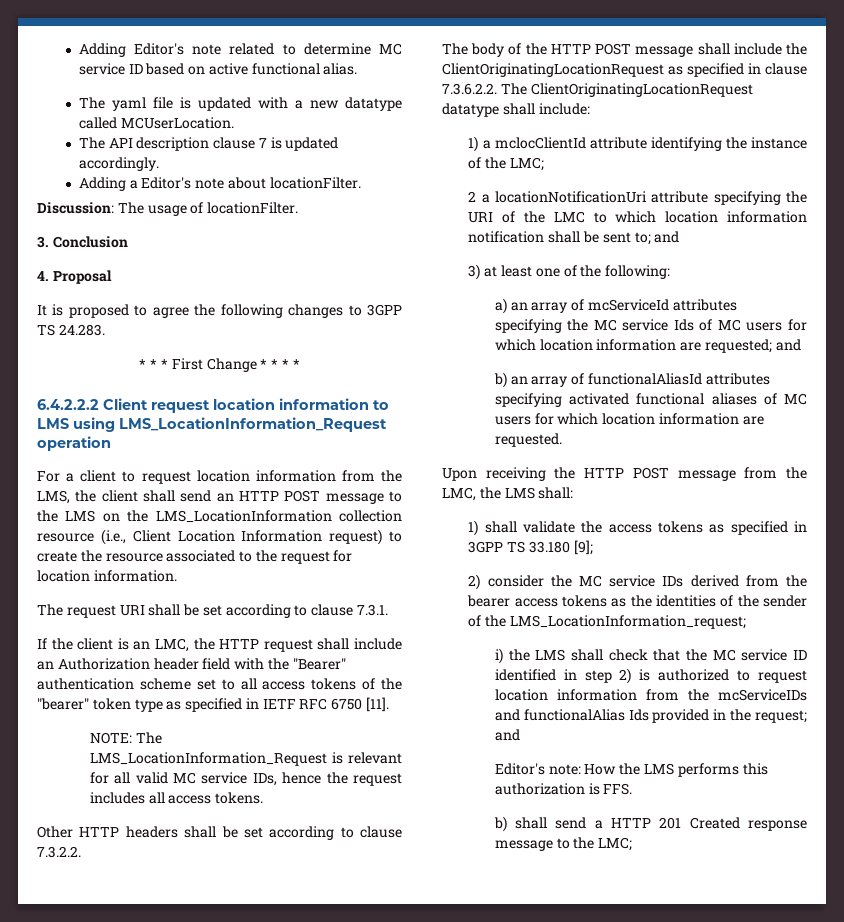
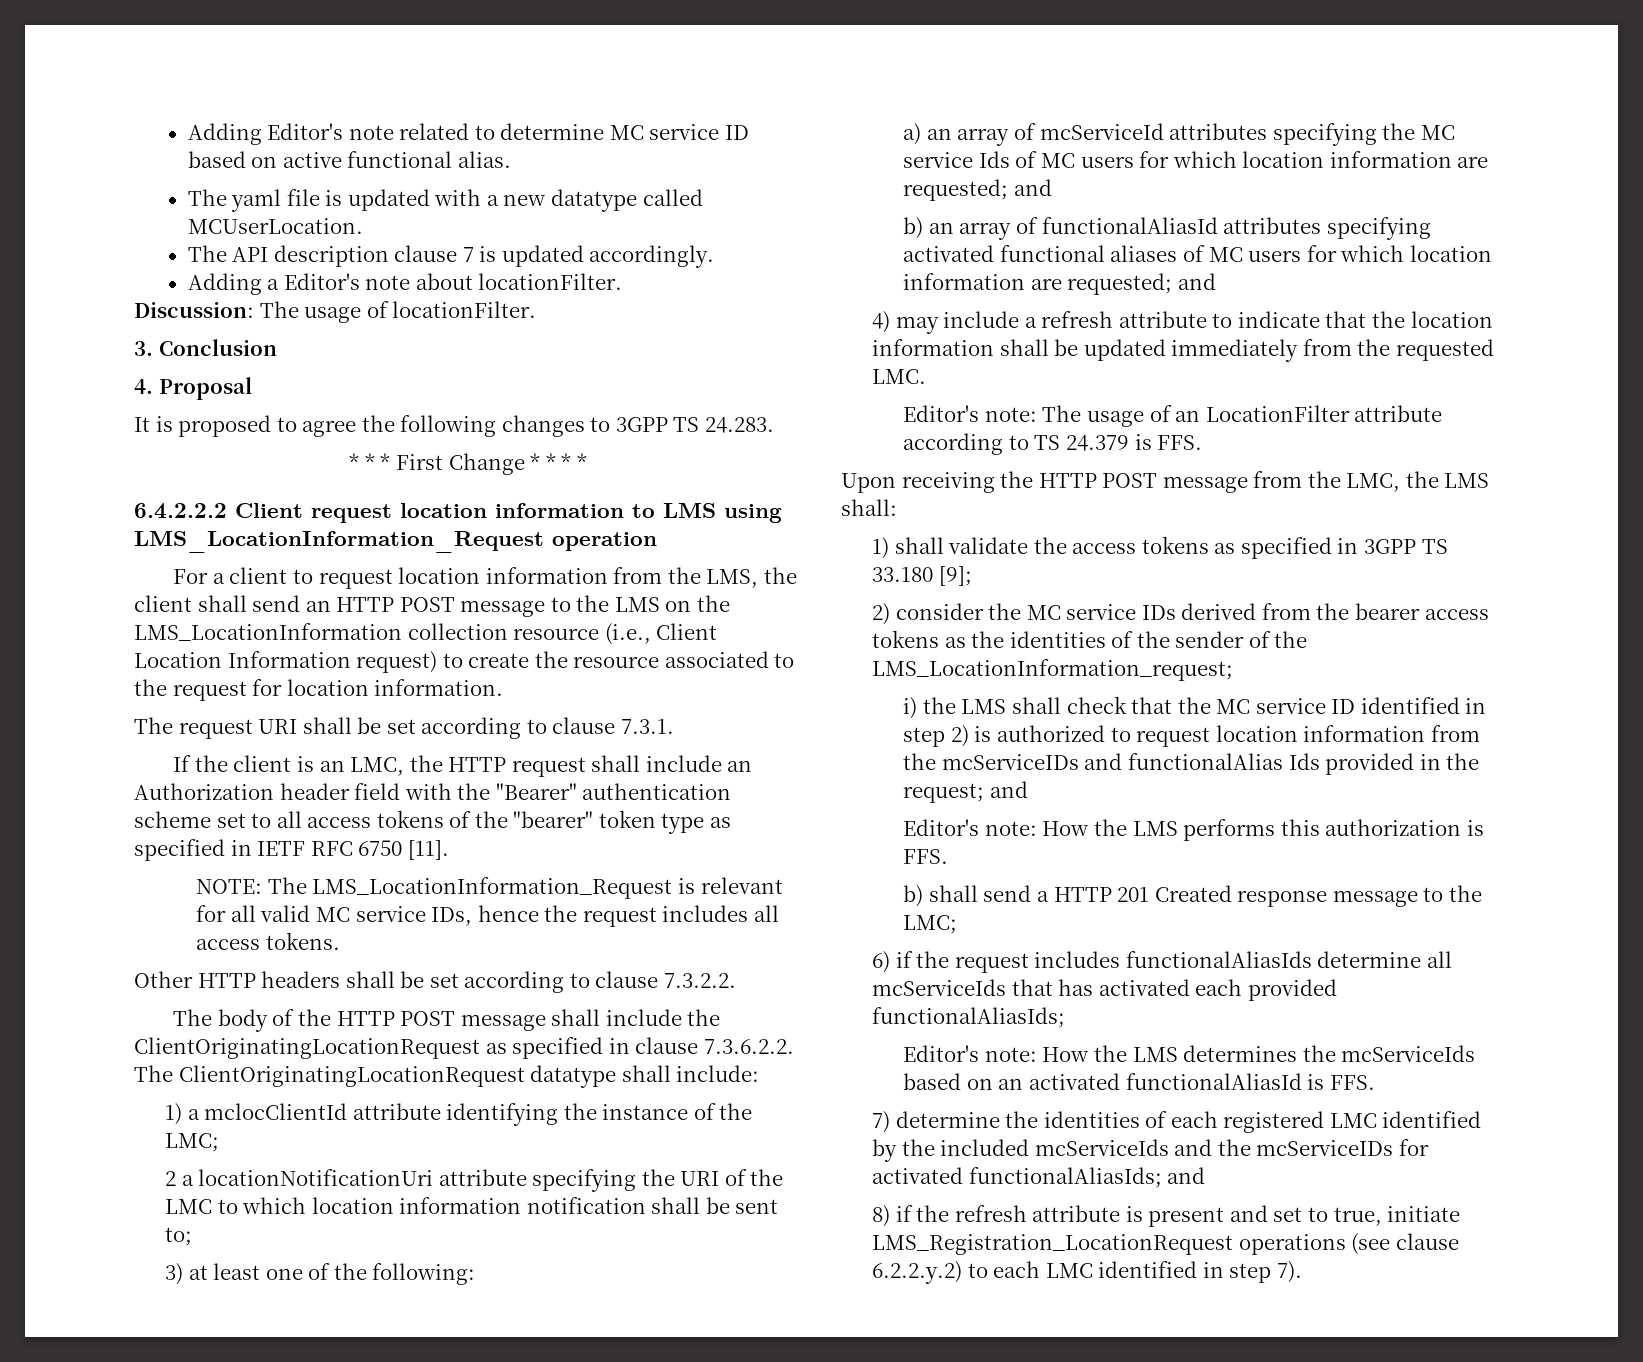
- 2 a locationNotificationUri attribute specifying the URI of the LMC to which location information notification shall be sent to; and
+ 2 a locationNotificationUri attribute specifying the URI of the LMC to which location information notification shall be sent to;
- b) an array of functionalAliasId attributes specifying activated functional aliases of MC users for which location information are requested.
+ b) an array of functionalAliasId attributes specifying activated functional aliases of MC users for which location information are requested; and
+ 4) may include a refresh attribute to indicate that the location information shall be updated immediately from the requested LMC.
+ Editor's note: The usage of an LocationFilter attribute according to TS 24.379 is FFS.
+ 6) if the request includes functionalAliasIds determine all mcServiceIds that has activated each provided functionalAliasIds;
+ Editor's note: How the LMS determines the mcServiceIds based on an activated functionalAliasId is FFS.
+ 7) determine the identities of each registered LMC identified by the included mcServiceIds and the mcServiceIDs for activated functionalAliasIds; and
+ 8) if the refresh attribute is present and set to true, initiate LMS_Registration_LocationRequest operations (see clause 6.2.2.y.2) to each LMC identified in step 7).

